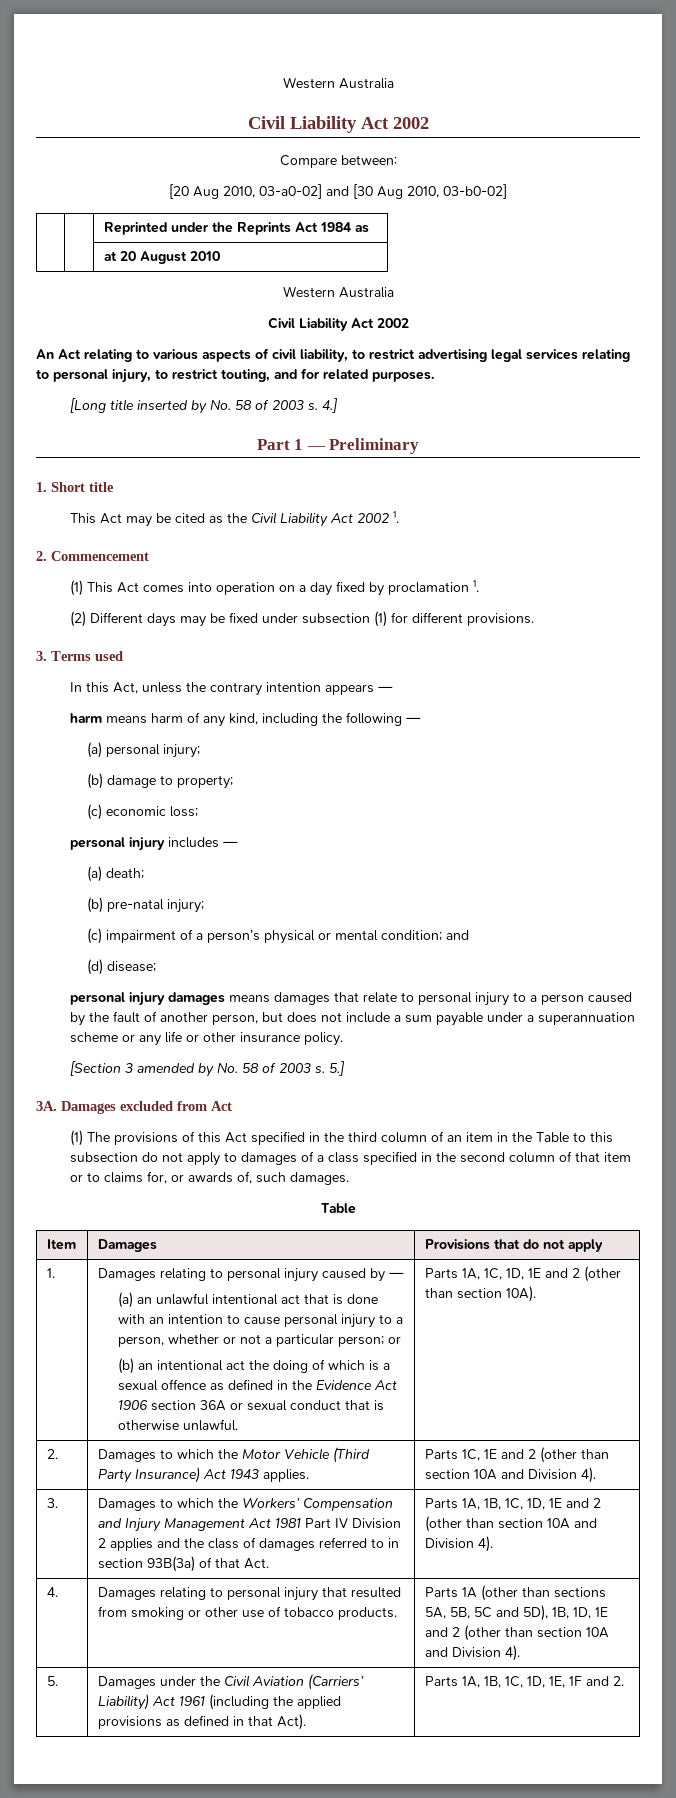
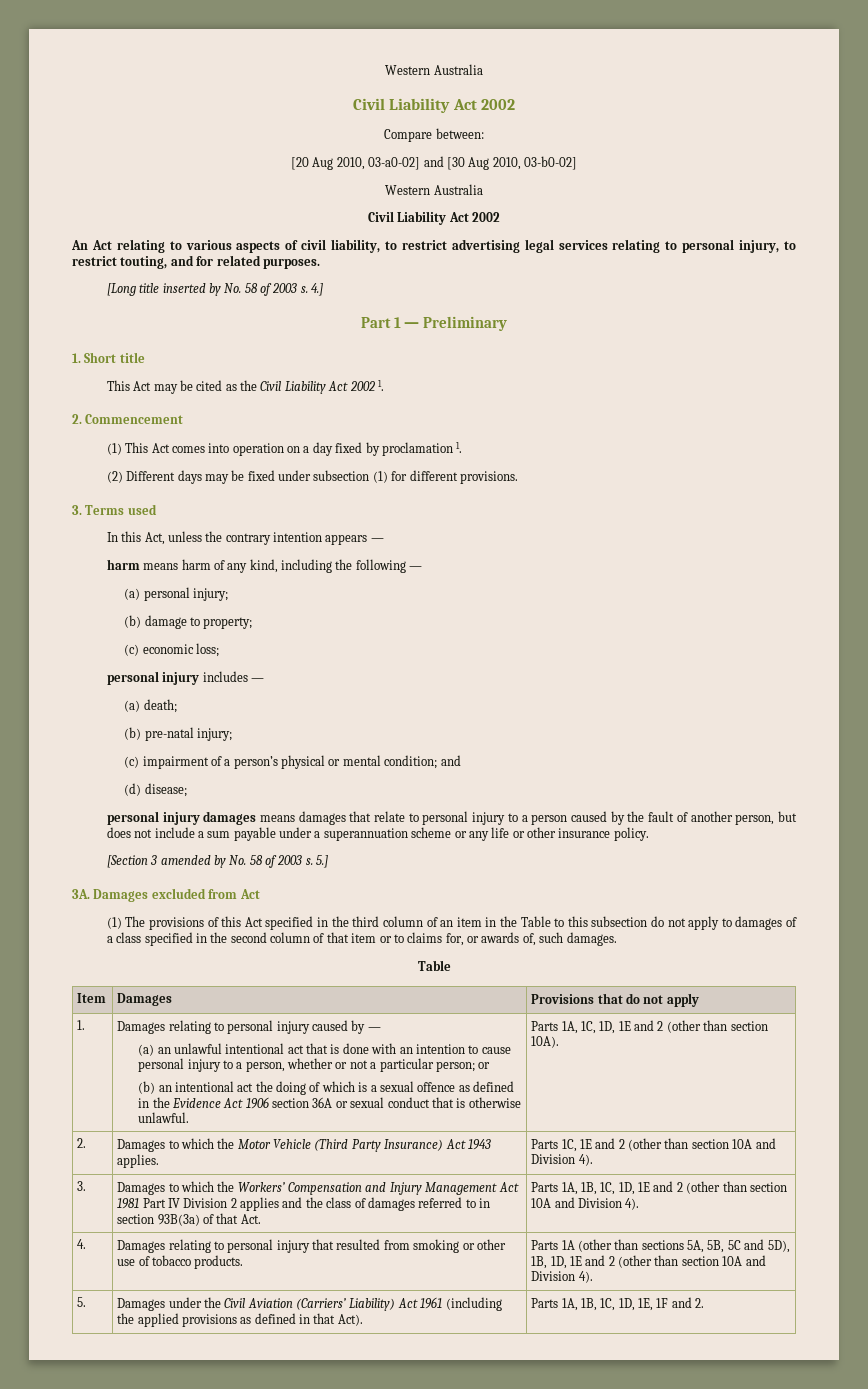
- | | Reprinted under the Reprints Act 1984 as
- | | at 20 August 2010

